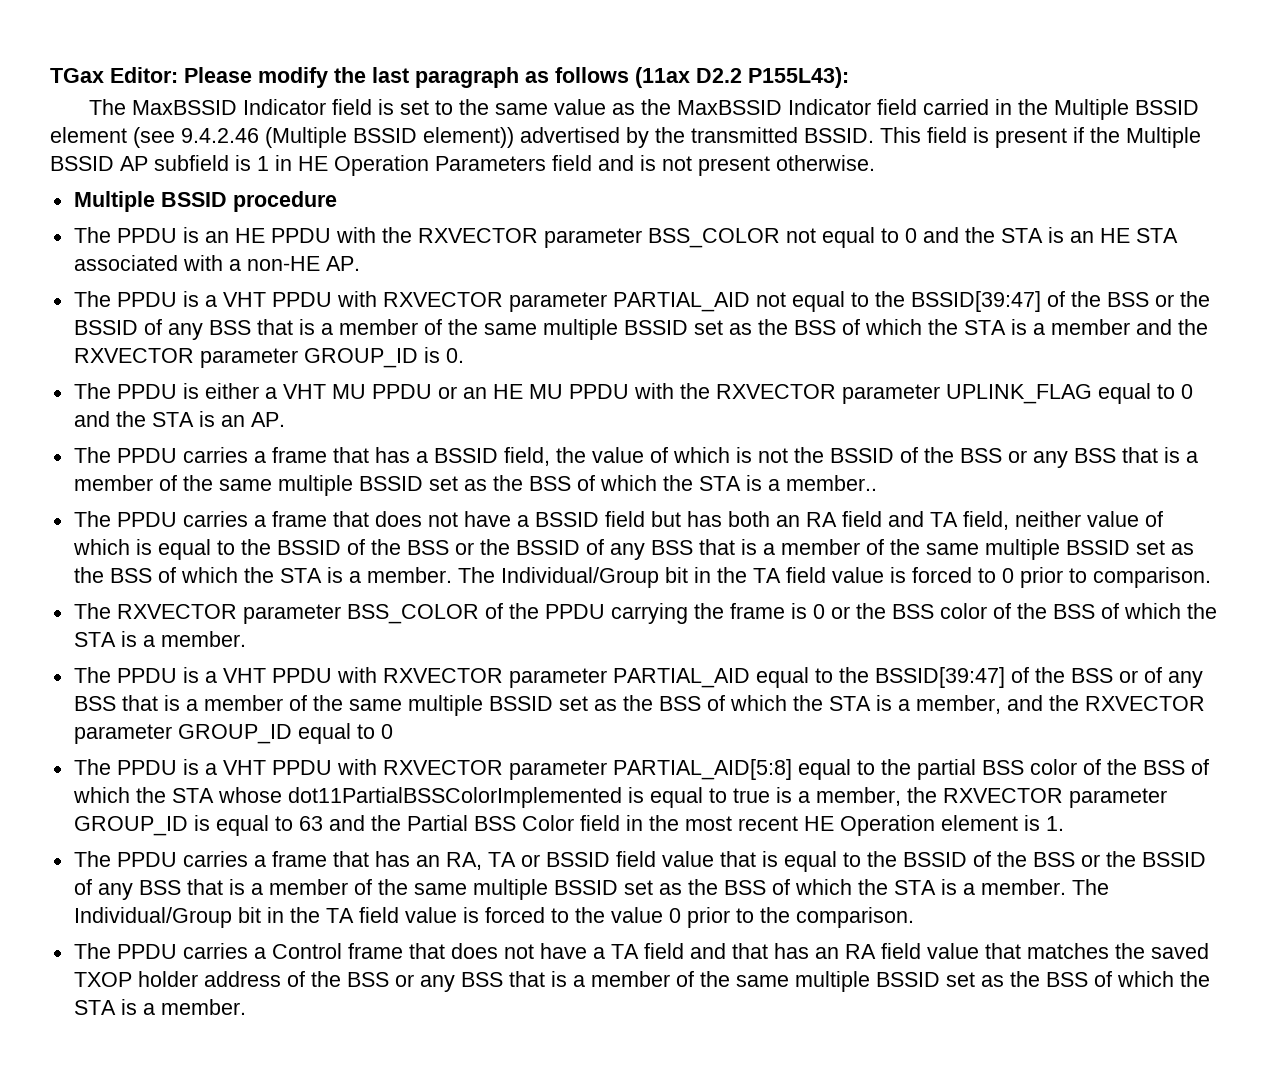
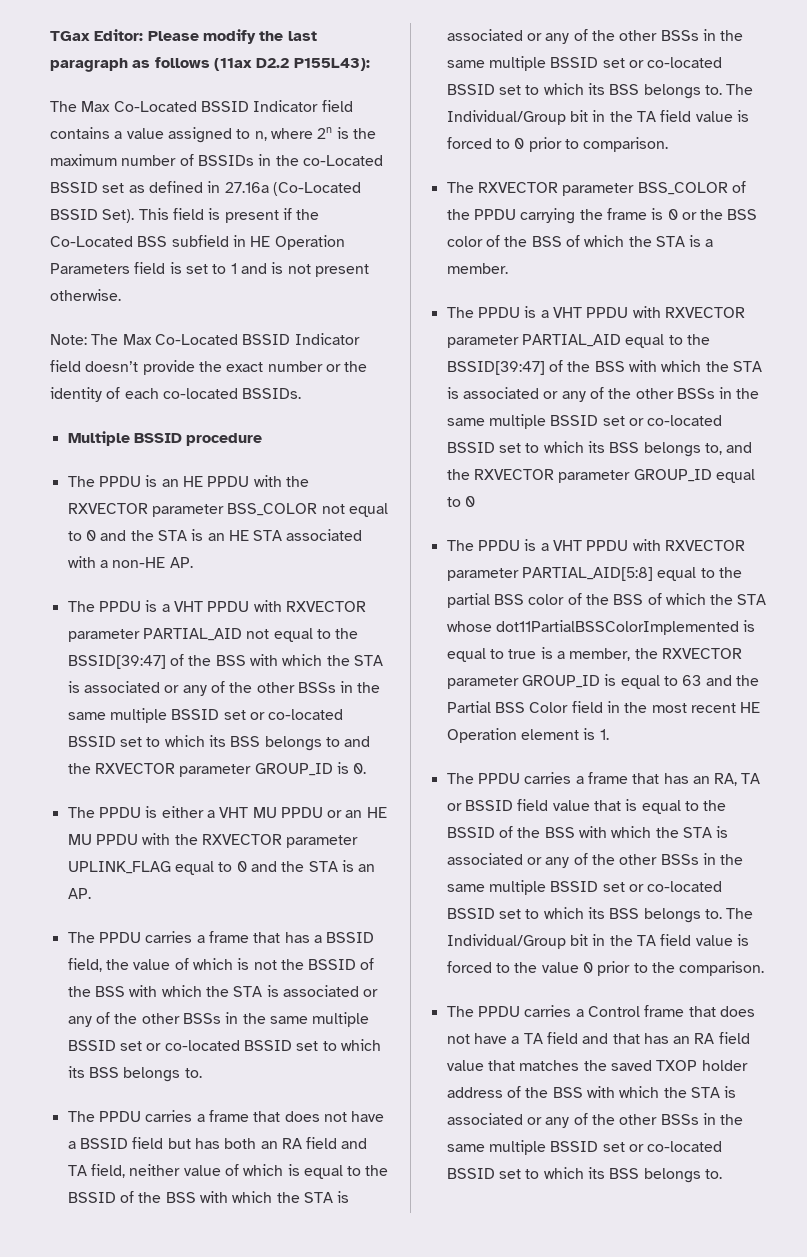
- The MaxBSSID Indicator field is set to the same value as the MaxBSSID Indicator field carried in the Multiple BSSID element (see 9.4.2.46 (Multiple BSSID element)) advertised by the transmitted BSSID.
+ The Max Co-Located BSSID Indicator field contains a value assigned to n, where 2n is the maximum number of BSSIDs in the co-Located BSSID set as defined in 27.16a (Co-Located BSSID Set).
- This field is present if the Multiple BSSID AP subfield is 1 in HE Operation Parameters field and is not present otherwise.
+ This field is present if the Co-Located BSS subfield in HE Operation Parameters field is set to 1 and is not present otherwise.
+ Note: The Max Co-Located BSSID Indicator field doesn’t provide the exact number or the identity of each co-located BSSIDs.
- The PPDU is a VHT PPDU with RXVECTOR parameter PARTIAL_AID not equal to the BSSID[39:47] of the BSS or the BSSID of any BSS that is a member of the same multiple BSSID set as the BSS of which the STA is a member and the RXVECTOR parameter GROUP_ID is 0.
+ The PPDU is a VHT PPDU with RXVECTOR parameter PARTIAL_AID not equal to the BSSID[39:47] of the BSS with which the STA is associated or any of the other BSSs in the same multiple BSSID set or co-located BSSID set to which its BSS belongs to and the RXVECTOR parameter GROUP_ID is 0.
- The PPDU carries a frame that has a BSSID field, the value of which is not the BSSID of the BSS or any BSS that is a member of the same multiple BSSID set as the BSS of which the STA is a member..
+ The PPDU carries a frame that has a BSSID field, the value of which is not the BSSID of the BSS with which the STA is associated or any of the other BSSs in the same multiple BSSID set or co-located BSSID set to which its BSS belongs to.
- The PPDU carries a frame that does not have a BSSID field but has both an RA field and TA field, neither value of which is equal to the BSSID of the BSS or the BSSID of any BSS that is a member of the same multiple BSSID set as the BSS of which the STA is a member.
+ The PPDU carries a frame that does not have a BSSID field but has both an RA field and TA field, neither value of which is equal to the BSSID of the BSS with which the STA is associated or any of the other BSSs in the same multiple BSSID set or co-located BSSID set to which its BSS belongs to.
- The PPDU is a VHT PPDU with RXVECTOR parameter PARTIAL_AID equal to the BSSID[39:47] of the BSS or of any BSS that is a member of the same multiple BSSID set as the BSS of which the STA is a member, and the RXVECTOR parameter GROUP_ID equal to 0
+ The PPDU is a VHT PPDU with RXVECTOR parameter PARTIAL_AID equal to the BSSID[39:47] of the BSS with which the STA is associated or any of the other BSSs in the same multiple BSSID set or co-located BSSID set to which its BSS belongs to, and the RXVECTOR parameter GROUP_ID equal to 0
- The PPDU carries a frame that has an RA, TA or BSSID field value that is equal to the BSSID of the BSS or the BSSID of any BSS that is a member of the same multiple BSSID set as the BSS of which the STA is a member.
+ The PPDU carries a frame that has an RA, TA or BSSID field value that is equal to the BSSID of the BSS with which the STA is associated or any of the other BSSs in the same multiple BSSID set or co-located BSSID set to which its BSS belongs to.
- The PPDU carries a Control frame that does not have a TA field and that has an RA field value that matches the saved TXOP holder address of the BSS or any BSS that is a member of the same multiple BSSID set as the BSS of which the STA is a member.
+ The PPDU carries a Control frame that does not have a TA field and that has an RA field value that matches the saved TXOP holder address of the BSS with which the STA is associated or any of the other BSSs in the same multiple BSSID set or co-located BSSID set to which its BSS belongs to.

